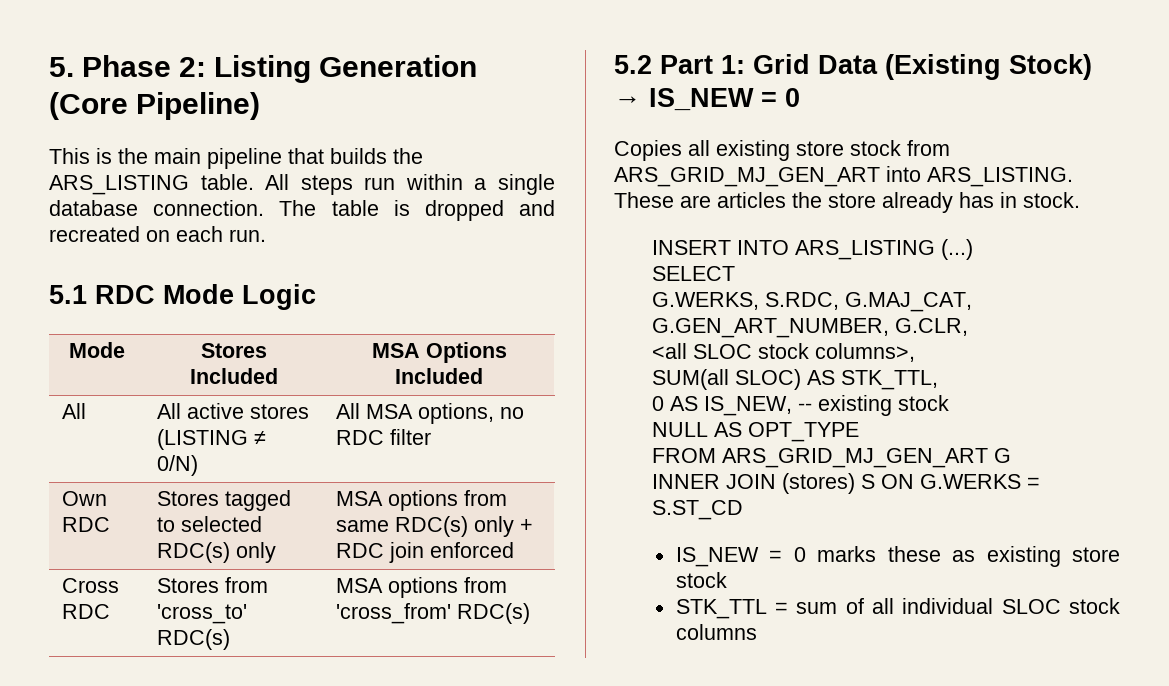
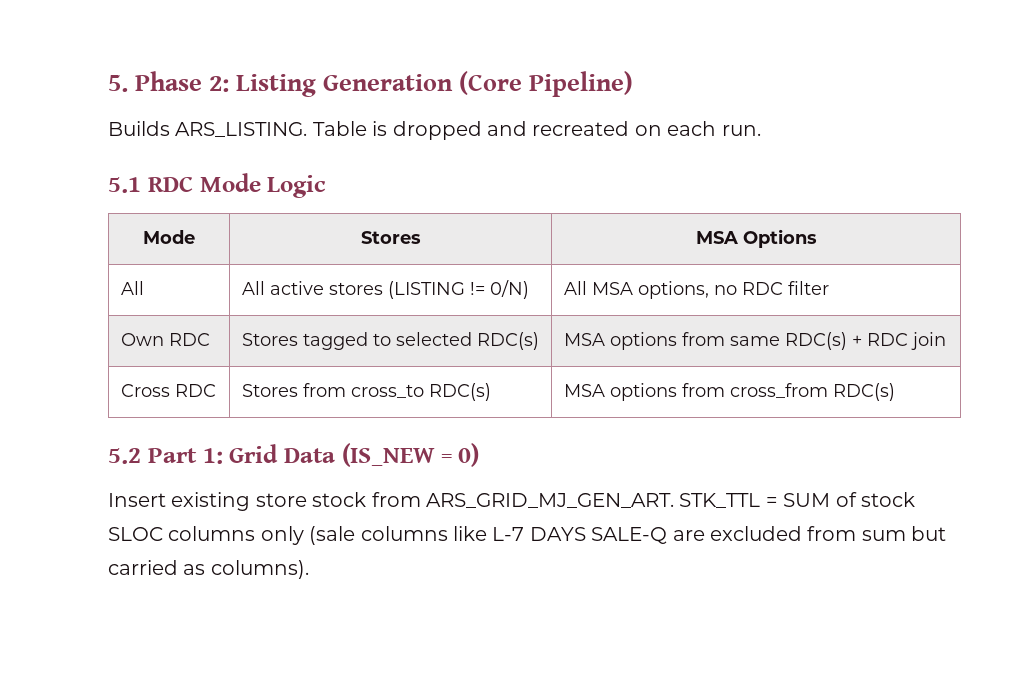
- This is the main pipeline that builds the ARS_LISTING table. All steps run within a single database connection. The table is dropped and recreated on each run.
+ Builds ARS_LISTING. Table is dropped and recreated on each run.
- Mode | Stores Included | MSA Options Included
+ Mode | Stores | MSA Options
- All | All active stores (LISTING ≠ 0/N) | All MSA options, no RDC filter
+ All | All active stores (LISTING != 0/N) | All MSA options, no RDC filter
- Own RDC | Stores tagged to selected RDC(s) only | MSA options from same RDC(s) only + RDC join enforced
+ Own RDC | Stores tagged to selected RDC(s) | MSA options from same RDC(s) + RDC join
- Cross RDC | Stores from 'cross_to' RDC(s) | MSA options from 'cross_from' RDC(s)
+ Cross RDC | Stores from cross_to RDC(s) | MSA options from cross_from RDC(s)
- 5.2 Part 1: Grid Data (Existing Stock) → IS_NEW = 0
- Copies all existing store stock from ARS_GRID_MJ_GEN_ART into ARS_LISTING. These are articles the store already has in stock.
- INSERT INTO ARS_LISTING (...)
- SELECT
- G.WERKS, S.RDC, G.MAJ_CAT, G.GEN_ART_NUMBER, G.CLR,
- <all SLOC stock columns>,
- SUM(all SLOC) AS STK_TTL,
- 0 AS IS_NEW, -- existing stock
- NULL AS OPT_TYPE
- FROM ARS_GRID_MJ_GEN_ART G
- INNER JOIN (stores) S ON G.WERKS = S.ST_CD
- IS_NEW = 0 marks these as existing store stock
- STK_TTL = sum of all individual SLOC stock columns
+ 5.2 Part 1: Grid Data (IS_NEW = 0)
+ Insert existing store stock from ARS_GRID_MJ_GEN_ART. STK_TTL = SUM of stock SLOC columns only (sale columns like L-7 DAYS SALE-Q are excluded from sum but carried as columns).

